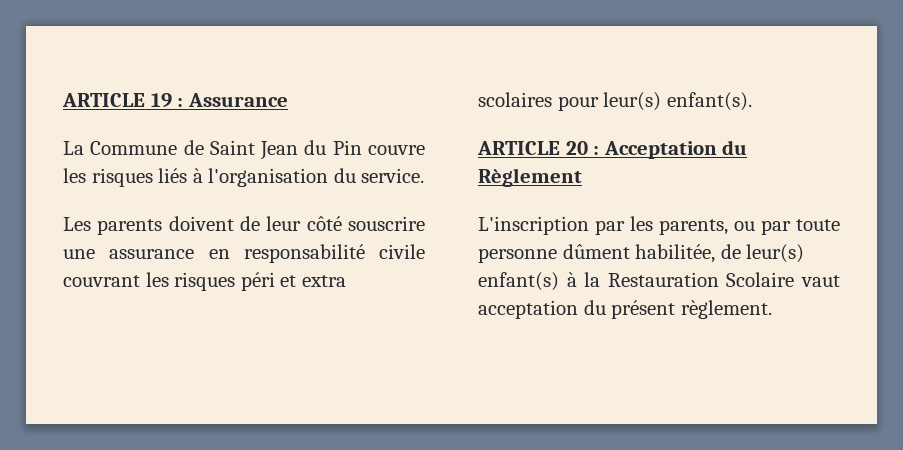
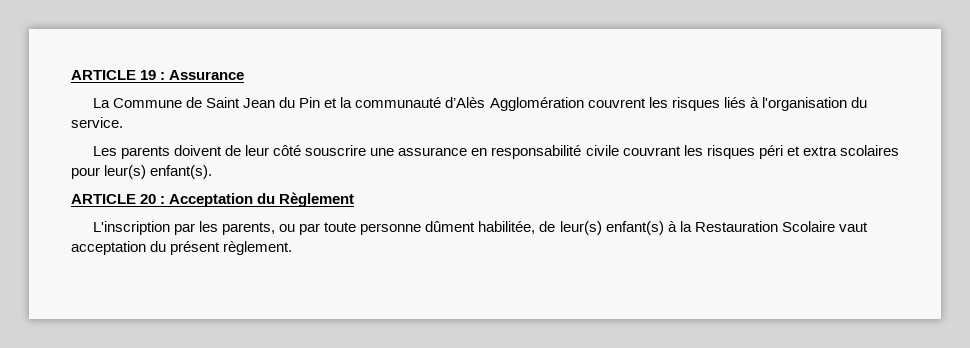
- La Commune de Saint Jean du Pin couvre les risques liés à l'organisation du service.
+ La Commune de Saint Jean du Pin et la communauté d’Alès Agglomération couvrent les risques liés à l'organisation du service.

